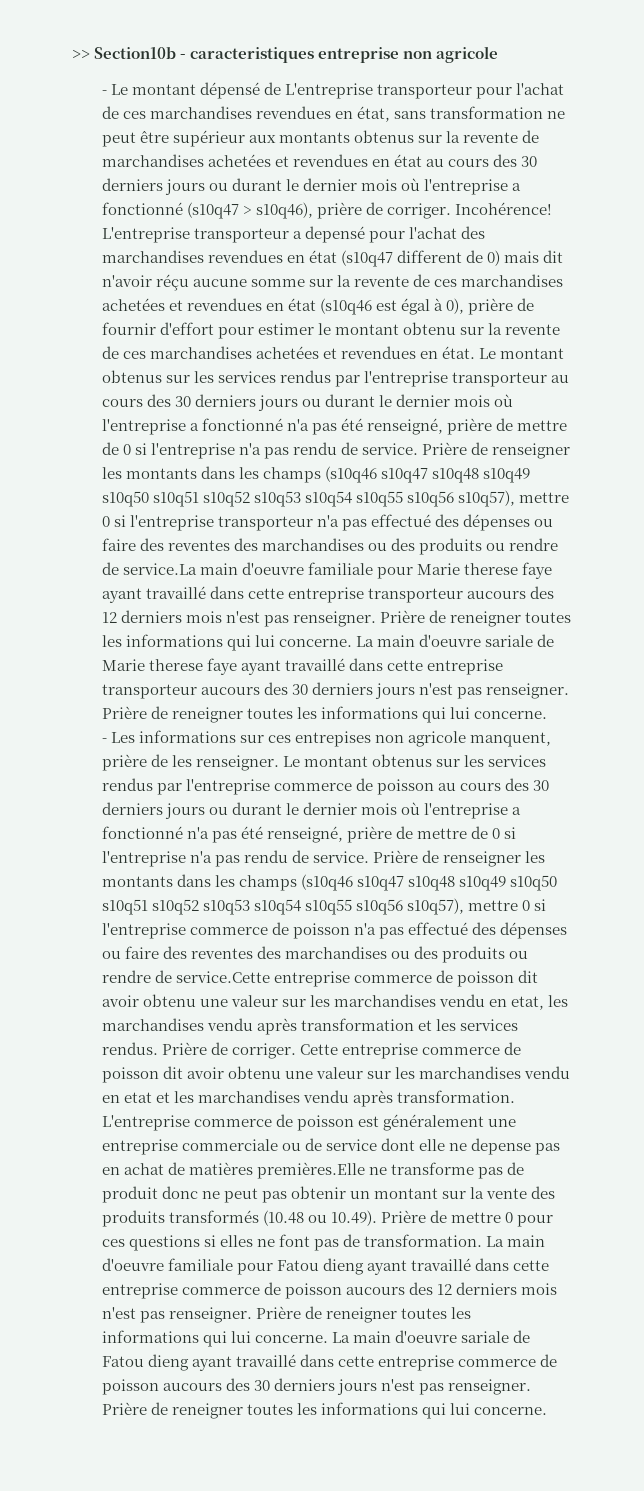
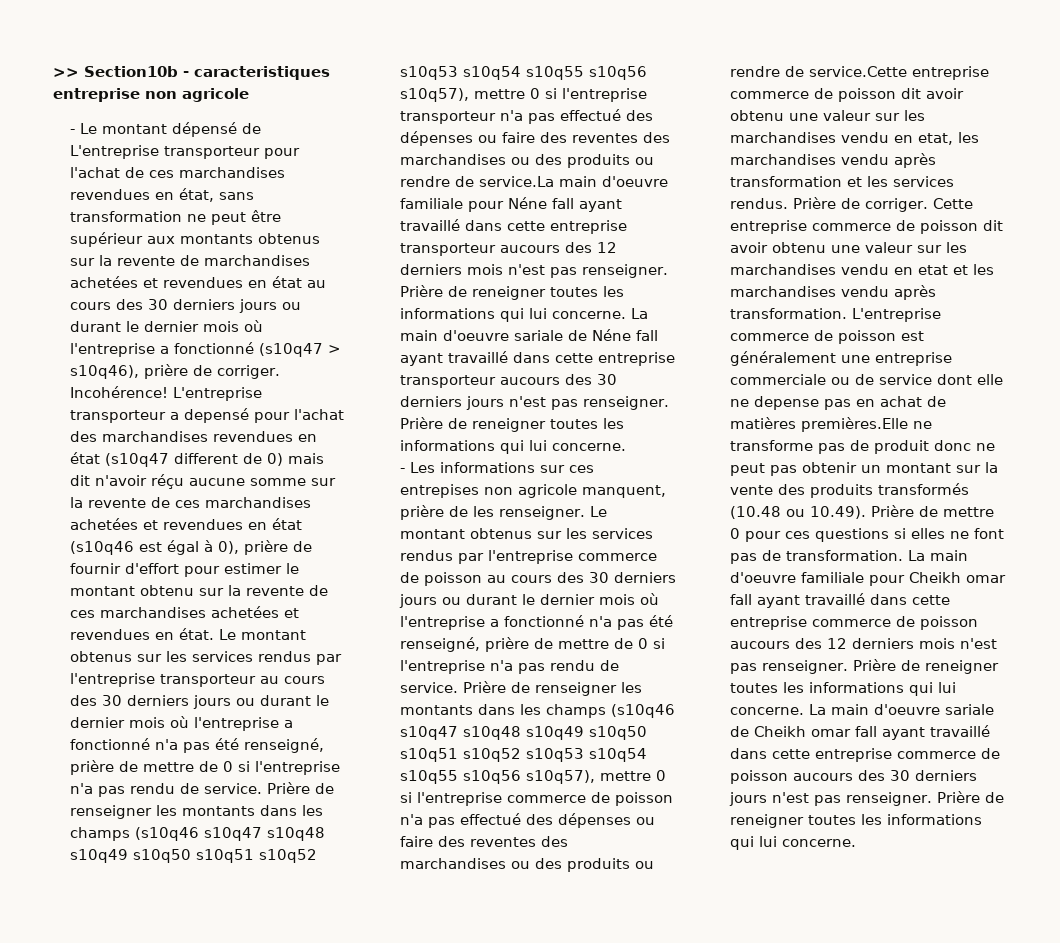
- Prière de renseigner les montants dans les champs (s10q46 s10q47 s10q48 s10q49 s10q50 s10q51 s10q52 s10q53 s10q54 s10q55 s10q56 s10q57), mettre 0 si l'entreprise transporteur n'a pas effectué des dépenses ou faire des reventes des marchandises ou des produits ou rendre de service.La main d'oeuvre familiale pour Marie therese faye ayant travaillé dans cette entreprise transporteur aucours des 12 derniers mois n'est pas renseigner.
+ Prière de renseigner les montants dans les champs (s10q46 s10q47 s10q48 s10q49 s10q50 s10q51 s10q52 s10q53 s10q54 s10q55 s10q56 s10q57), mettre 0 si l'entreprise transporteur n'a pas effectué des dépenses ou faire des reventes des marchandises ou des produits ou rendre de service.La main d'oeuvre familiale pour Néne fall ayant travaillé dans cette entreprise transporteur aucours des 12 derniers mois n'est pas renseigner.
- La main d'oeuvre sariale de Marie therese faye ayant travaillé dans cette entreprise transporteur aucours des 30 derniers jours n'est pas renseigner.
+ La main d'oeuvre sariale de Néne fall ayant travaillé dans cette entreprise transporteur aucours des 30 derniers jours n'est pas renseigner.
- La main d'oeuvre familiale pour Fatou dieng ayant travaillé dans cette entreprise commerce de poisson aucours des 12 derniers mois n'est pas renseigner.
+ La main d'oeuvre familiale pour Cheikh omar fall ayant travaillé dans cette entreprise commerce de poisson aucours des 12 derniers mois n'est pas renseigner.
- La main d'oeuvre sariale de Fatou dieng ayant travaillé dans cette entreprise commerce de poisson aucours des 30 derniers jours n'est pas renseigner.
+ La main d'oeuvre sariale de Cheikh omar fall ayant travaillé dans cette entreprise commerce de poisson aucours des 30 derniers jours n'est pas renseigner.

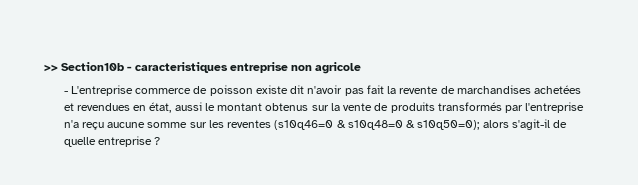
- - Le montant dépensé de L'entreprise transporteur pour l'achat de ces marchandises revendues en état, sans transformation ne peut être supérieur aux montants obtenus sur la revente de marchandises achetées et revendues en état au cours des 30 derniers jours ou durant le dernier mois où l'entreprise a fonctionné (s10q47 > s10q46), prière de corriger. Incohérence! L'entreprise transporteur a depensé pour l'achat des marchandises revendues en état (s10q47 different de 0) mais dit n'avoir réçu aucune somme sur la revente de ces marchandises achetées et revendues en état (s10q46 est égal à 0), prière de fournir d'effort pour estimer le montant obtenu sur la revente de ces marchandises achetées et revendues en état. Le montant obtenus sur les services rendus par l'entreprise transporteur au cours des 30 derniers jours ou durant le dernier mois où l'entreprise a fonctionné n'a pas été renseigné, prière de mettre de 0 si l'entreprise n'a pas rendu de service. Prière de renseigner les montants dans les champs (s10q46 s10q47 s10q48 s10q49 s10q50 s10q51 s10q52 s10q53 s10q54 s10q55 s10q56 s10q57), mettre 0 si l'entreprise transporteur n'a pas effectué des dépenses ou faire des reventes des marchandises ou des produits ou rendre de service.La main d'oeuvre familiale pour Néne fall ayant travaillé dans cette entreprise transporteur aucours des 12 derniers mois n'est pas renseigner. Prière de reneigner toutes les informations qui lui concerne. La main d'oeuvre sariale de Néne fall ayant travaillé dans cette entreprise transporteur aucours des 30 derniers jours n'est pas renseigner. Prière de reneigner toutes les informations qui lui concerne.
- - Les informations sur ces entrepises non agricole manquent, prière de les renseigner. Le montant obtenus sur les services rendus par l'entreprise commerce de poisson au cours des 30 derniers jours ou durant le dernier mois où l'entreprise a fonctionné n'a pas été renseigné, prière de mettre de 0 si l'entreprise n'a pas rendu de service. Prière de renseigner les montants dans les champs (s10q46 s10q47 s10q48 s10q49 s10q50 s10q51 s10q52 s10q53 s10q54 s10q55 s10q56 s10q57), mettre 0 si l'entreprise commerce de poisson n'a pas effectué des dépenses ou faire des reventes des marchandises ou des produits ou rendre de service.Cette entreprise commerce de poisson dit avoir obtenu une valeur sur les marchandises vendu en etat, les marchandises vendu après transformation et les services rendus. Prière de corriger. Cette entreprise commerce de poisson dit avoir obtenu une valeur sur les marchandises vendu en etat et les marchandises vendu après transformation. L'entreprise commerce de poisson est généralement une entreprise commerciale ou de service dont elle ne depense pas en achat de matières premières.Elle ne transforme pas de produit donc ne peut pas obtenir un montant sur la vente des produits transformés (10.48 ou 10.49). Prière de mettre 0 pour ces questions si elles ne font pas de transformation. La main d'oeuvre familiale pour Cheikh omar fall ayant travaillé dans cette entreprise commerce de poisson aucours des 12 derniers mois n'est pas renseigner. Prière de reneigner toutes les informations qui lui concerne. La main d'oeuvre sariale de Cheikh omar fall ayant travaillé dans cette entreprise commerce de poisson aucours des 30 derniers jours n'est pas renseigner. Prière de reneigner toutes les informations qui lui concerne.
+ - L'entreprise commerce de poisson existe dit n'avoir pas fait la revente de marchandises achetées et revendues en état, aussi le montant obtenus sur la vente de produits transformés par l'entreprise n'a reçu aucune somme sur les reventes (s10q46=0 & s10q48=0 & s10q50=0); alors s'agit-il de quelle entreprise ?

